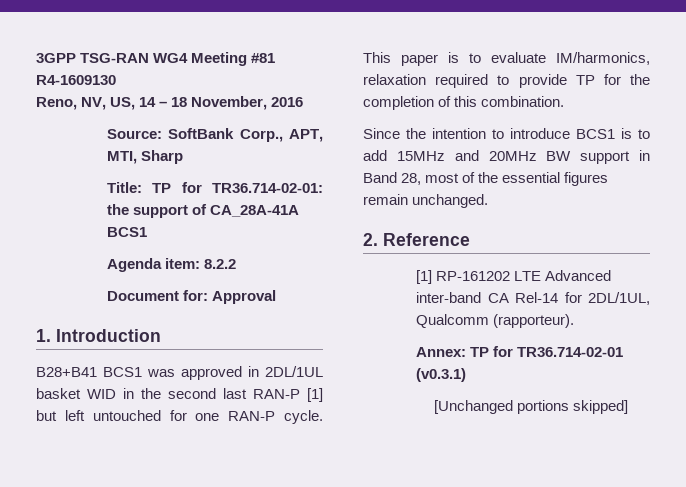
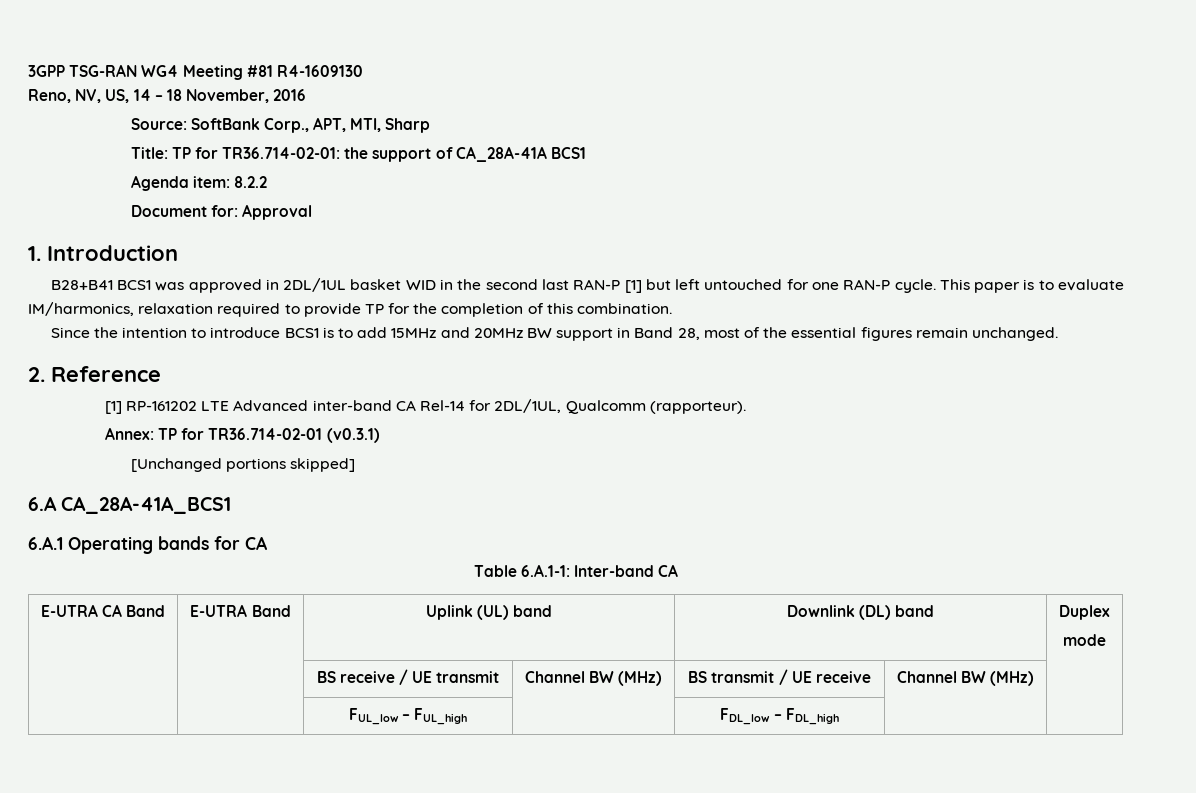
+ 6.A CA_28A-41A_BCS1
+ 6.A.1 Operating bands for CA
+ Table 6.A.1-1: Inter-band CA
+ E-UTRA CA Band | E-UTRA Band | Uplink (UL) band | Downlink (DL) band | Duplex
+ mode
+ | | BS receive / UE transmit | Channel BW (MHz) | BS transmit / UE receive | Channel BW (MHz) |
+ | | FUL_low – FUL_high | | FDL_low – FDL_high | |

